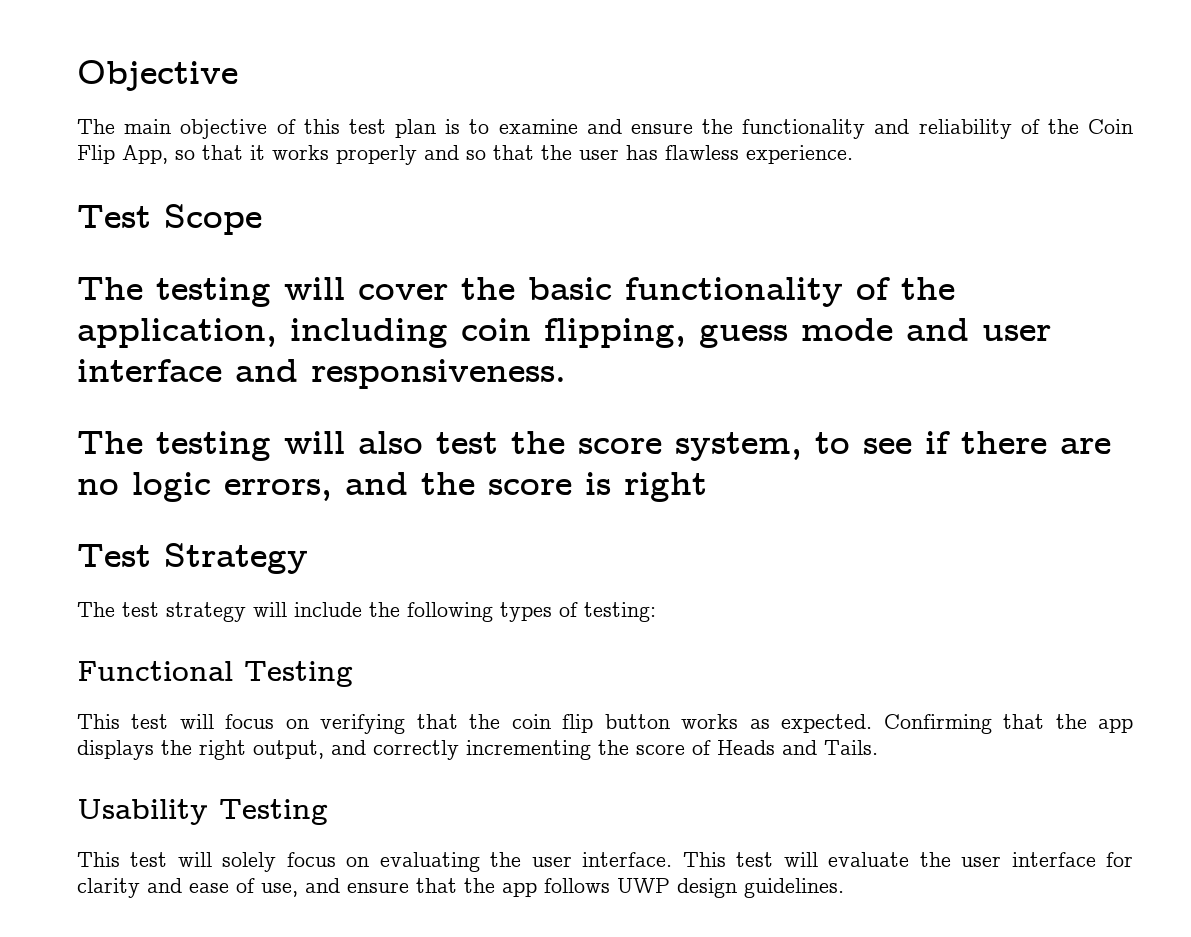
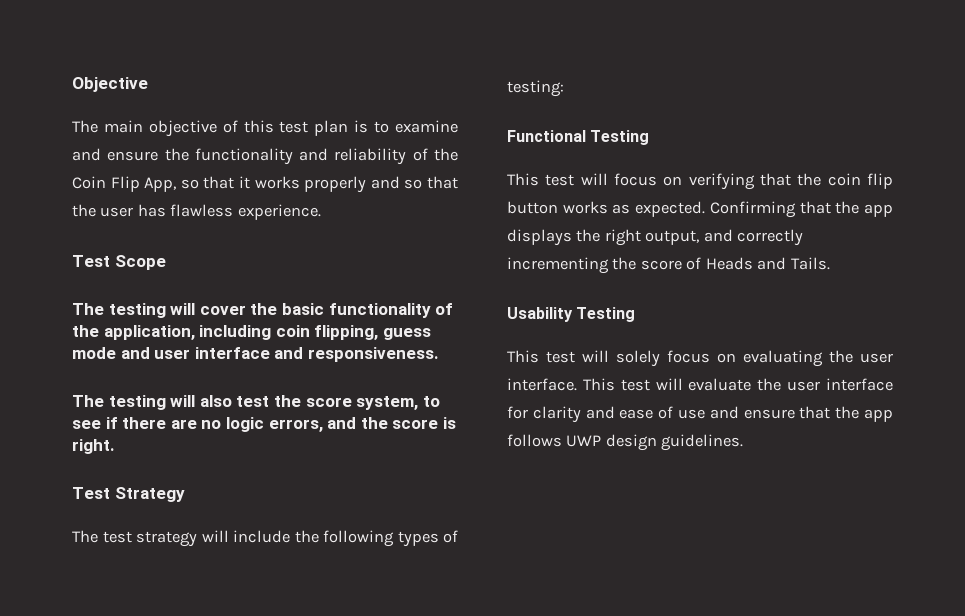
- The testing will also test the score system, to see if there are no logic errors, and the score is right
+ The testing will also test the score system, to see if there are no logic errors, and the score is right.
- This test will evaluate the user interface for clarity and ease of use, and ensure that the app follows UWP design guidelines.
+ This test will evaluate the user interface for clarity and ease of use and ensure that the app follows UWP design guidelines.

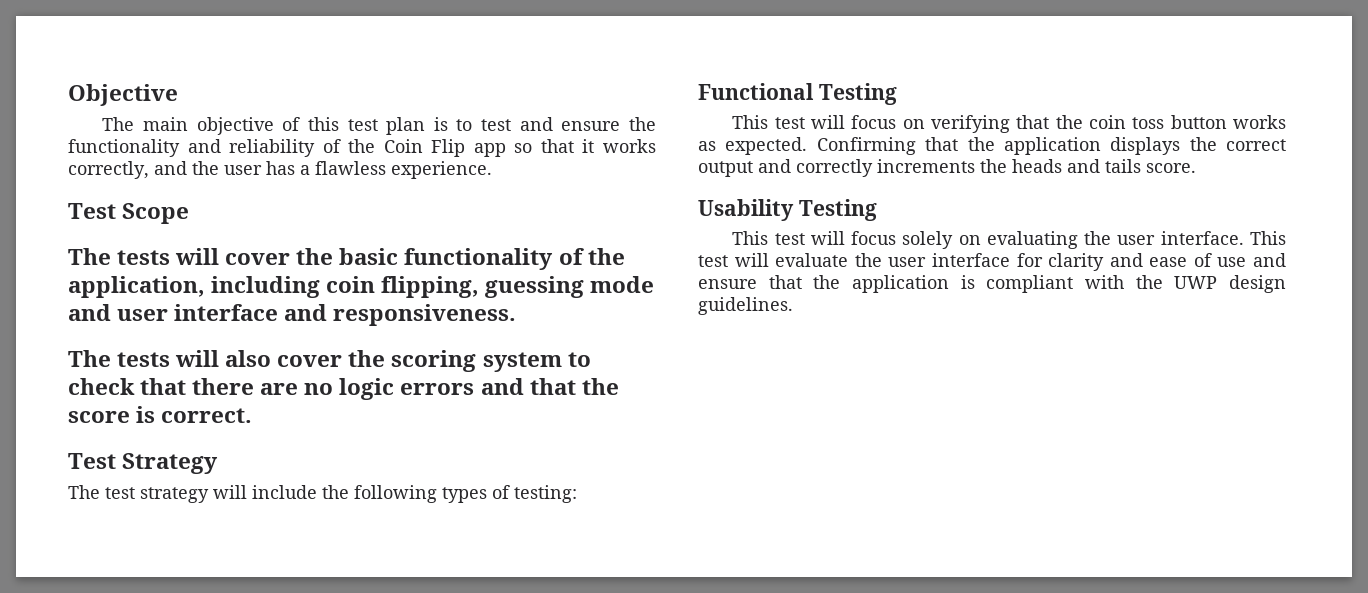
- The main objective of this test plan is to examine and ensure the functionality and reliability of the Coin Flip App, so that it works properly and so that the user has flawless experience.
+ The main objective of this test plan is to test and ensure the functionality and reliability of the Coin Flip app so that it works correctly, and the user has a flawless experience.
- The testing will cover the basic functionality of the application, including coin flipping, guess mode and user interface and responsiveness.
+ The tests will cover the basic functionality of the application, including coin flipping, guessing mode and user interface and responsiveness.
- The testing will also test the score system, to see if there are no logic errors, and the score is right.
+ The tests will also cover the scoring system to check that there are no logic errors and that the score is correct.
- This test will focus on verifying that the coin flip button works as expected.
+ This test will focus on verifying that the coin toss button works as expected.
- Confirming that the app displays the right output, and correctly incrementing the score of Heads and Tails.
+ Confirming that the application displays the correct output and correctly increments the heads and tails score.
- This test will solely focus on evaluating the user interface.
+ This test will focus solely on evaluating the user interface.
- This test will evaluate the user interface for clarity and ease of use and ensure that the app follows UWP design guidelines.
+ This test will evaluate the user interface for clarity and ease of use and ensure that the application is compliant with the UWP design guidelines.

